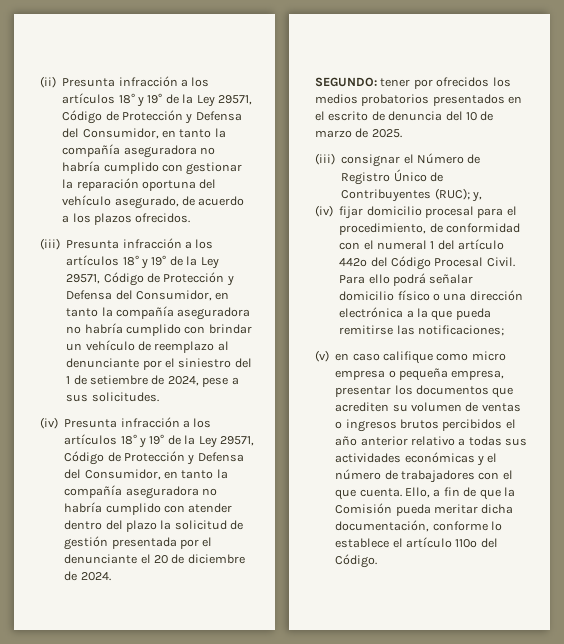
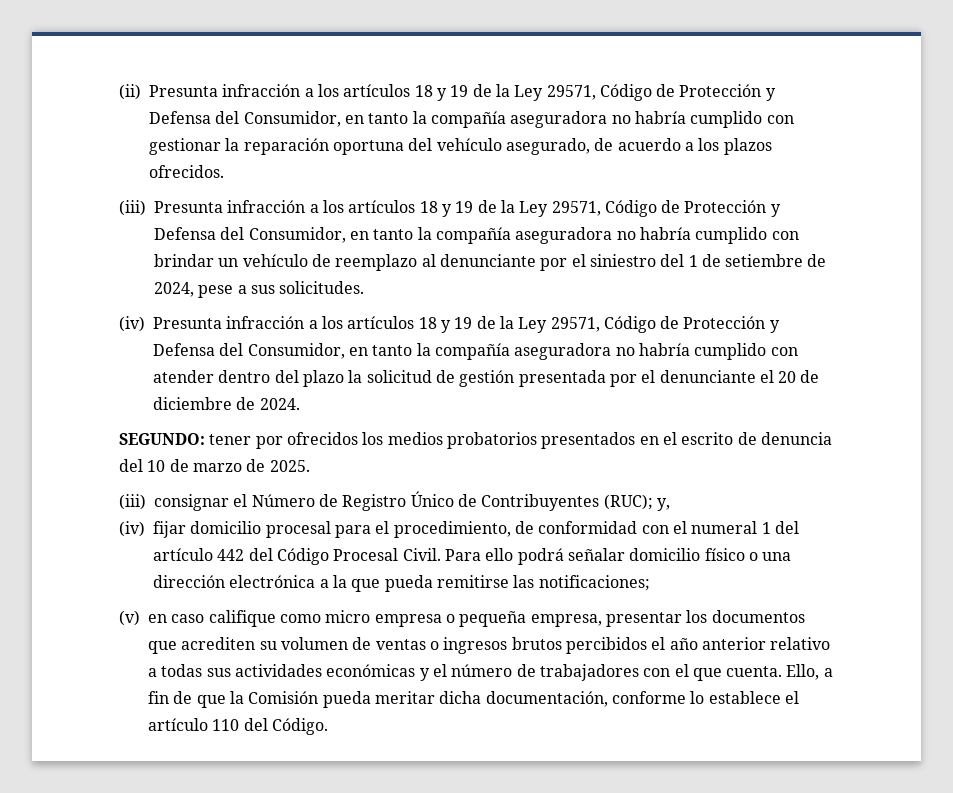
- (ii) Presunta infracción a los artículos 18° y 19° de la Ley 29571, Código de Protección y Defensa del Consumidor, en tanto la compañía aseguradora no habría cumplido con gestionar la reparación oportuna del vehículo asegurado, de acuerdo a los plazos ofrecidos.
+ (ii) Presunta infracción a los artículos 18 y 19 de la Ley 29571, Código de Protección y Defensa del Consumidor, en tanto la compañía aseguradora no habría cumplido con gestionar la reparación oportuna del vehículo asegurado, de acuerdo a los plazos ofrecidos.
- (iii) Presunta infracción a los artículos 18° y 19° de la Ley 29571, Código de Protección y Defensa del Consumidor, en tanto la compañía aseguradora no habría cumplido con brindar un vehículo de reemplazo al denunciante por el siniestro del 1 de setiembre de 2024, pese a sus solicitudes.
+ (iii) Presunta infracción a los artículos 18 y 19 de la Ley 29571, Código de Protección y Defensa del Consumidor, en tanto la compañía aseguradora no habría cumplido con brindar un vehículo de reemplazo al denunciante por el siniestro del 1 de setiembre de 2024, pese a sus solicitudes.
- (iv) Presunta infracción a los artículos 18° y 19° de la Ley 29571, Código de Protección y Defensa del Consumidor, en tanto la compañía aseguradora no habría cumplido con atender dentro del plazo la solicitud de gestión presentada por el denunciante el 20 de diciembre de 2024.
+ (iv) Presunta infracción a los artículos 18 y 19 de la Ley 29571, Código de Protección y Defensa del Consumidor, en tanto la compañía aseguradora no habría cumplido con atender dentro del plazo la solicitud de gestión presentada por el denunciante el 20 de diciembre de 2024.
- (iv) fijar domicilio procesal para el procedimiento, de conformidad con el numeral 1 del artículo 442º del Código Procesal Civil.
+ (iv) fijar domicilio procesal para el procedimiento, de conformidad con el numeral 1 del artículo 442 del Código Procesal Civil.
- Ello, a fin de que la Comisión pueda meritar dicha documentación, conforme lo establece el artículo 110º del Código.
+ Ello, a fin de que la Comisión pueda meritar dicha documentación, conforme lo establece el artículo 110 del Código.

